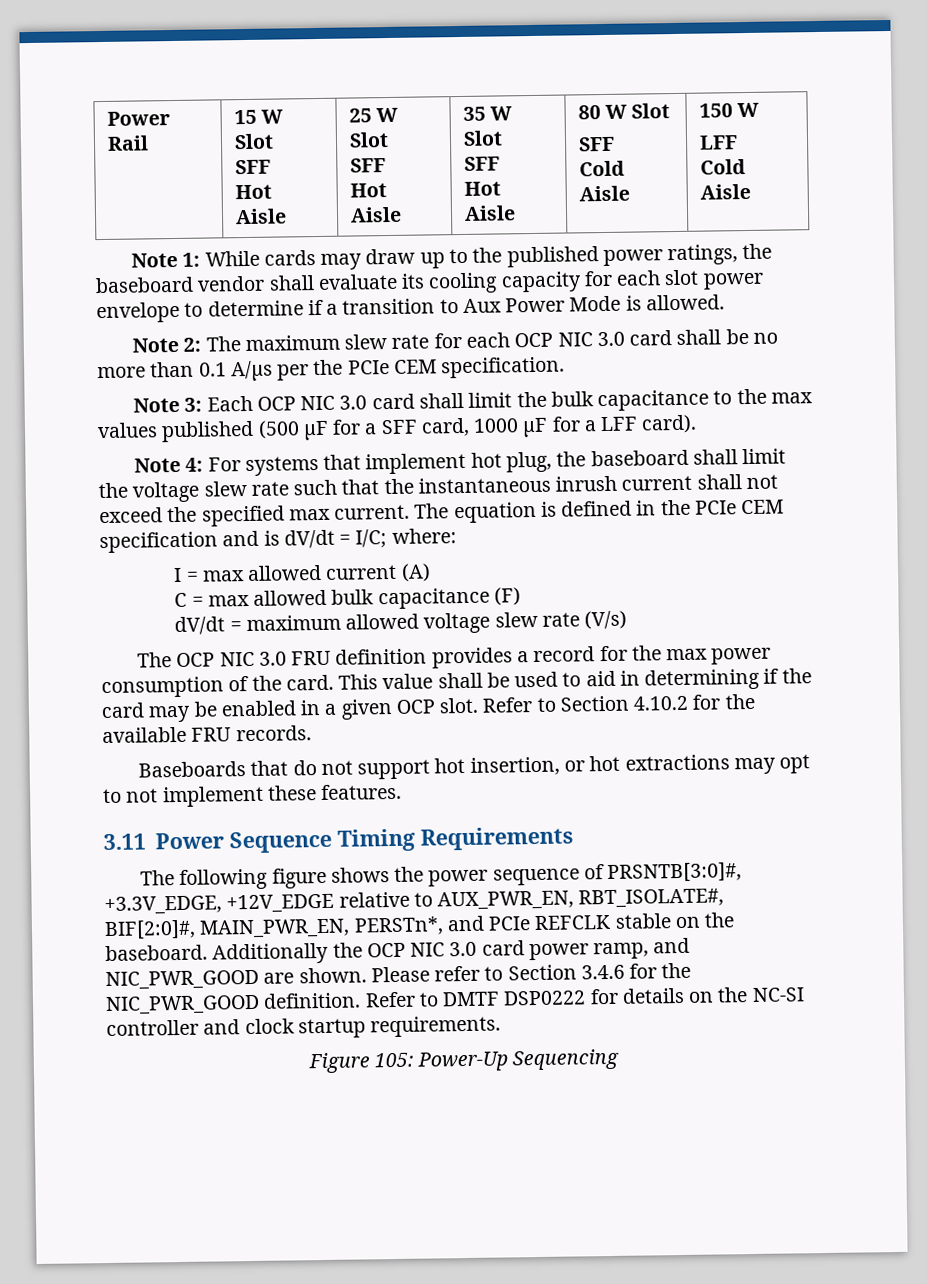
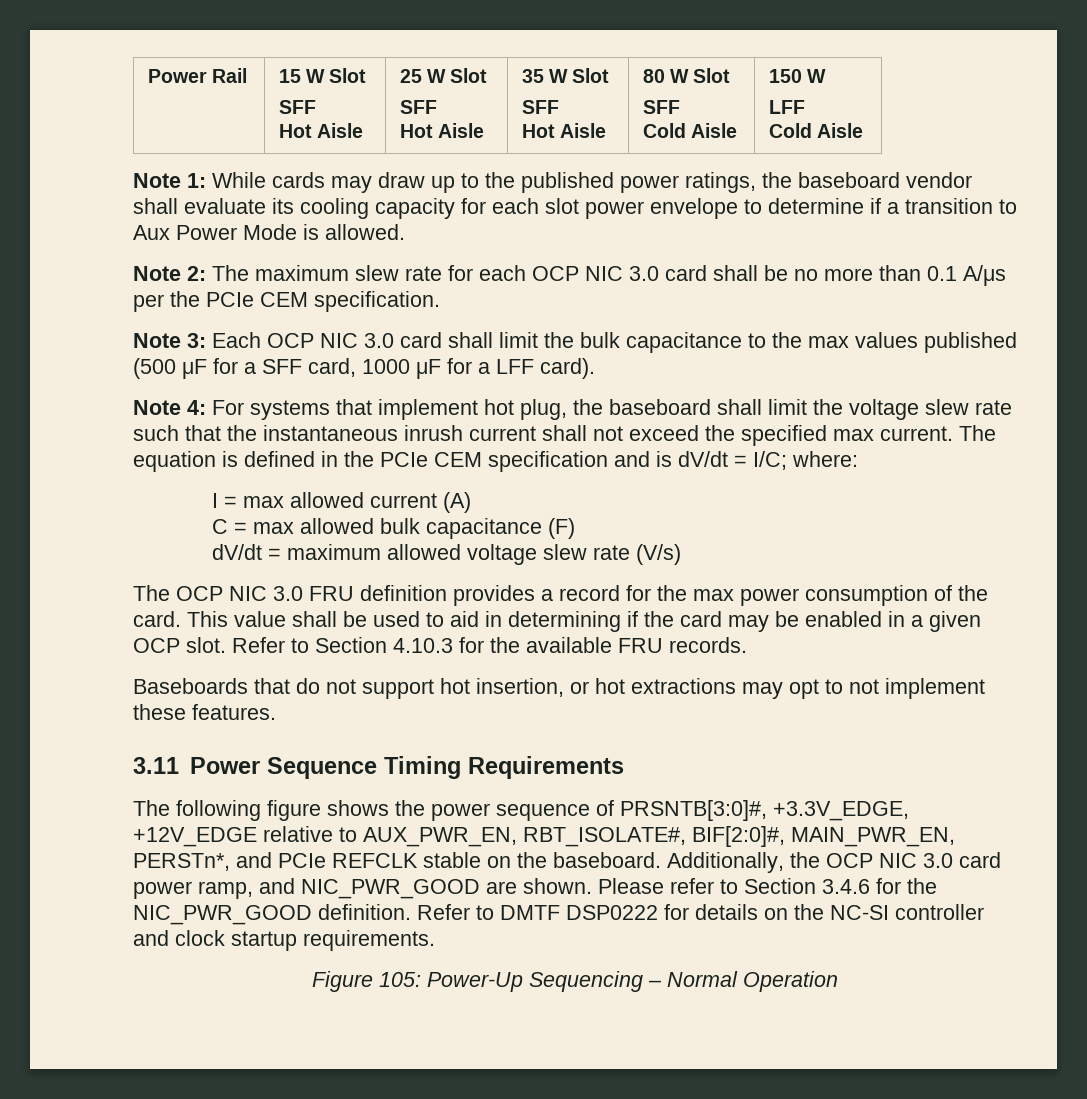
- Refer to Section 4.10.2 for the available FRU records.
+ Refer to Section 4.10.3 for the available FRU records.
- Additionally the OCP NIC 3.0 card power ramp, and NIC_PWR_GOOD are shown.
+ Additionally, the OCP NIC 3.0 card power ramp, and NIC_PWR_GOOD are shown.
- Figure 105: Power-Up Sequencing
+ Figure 105: Power-Up Sequencing – Normal Operation

